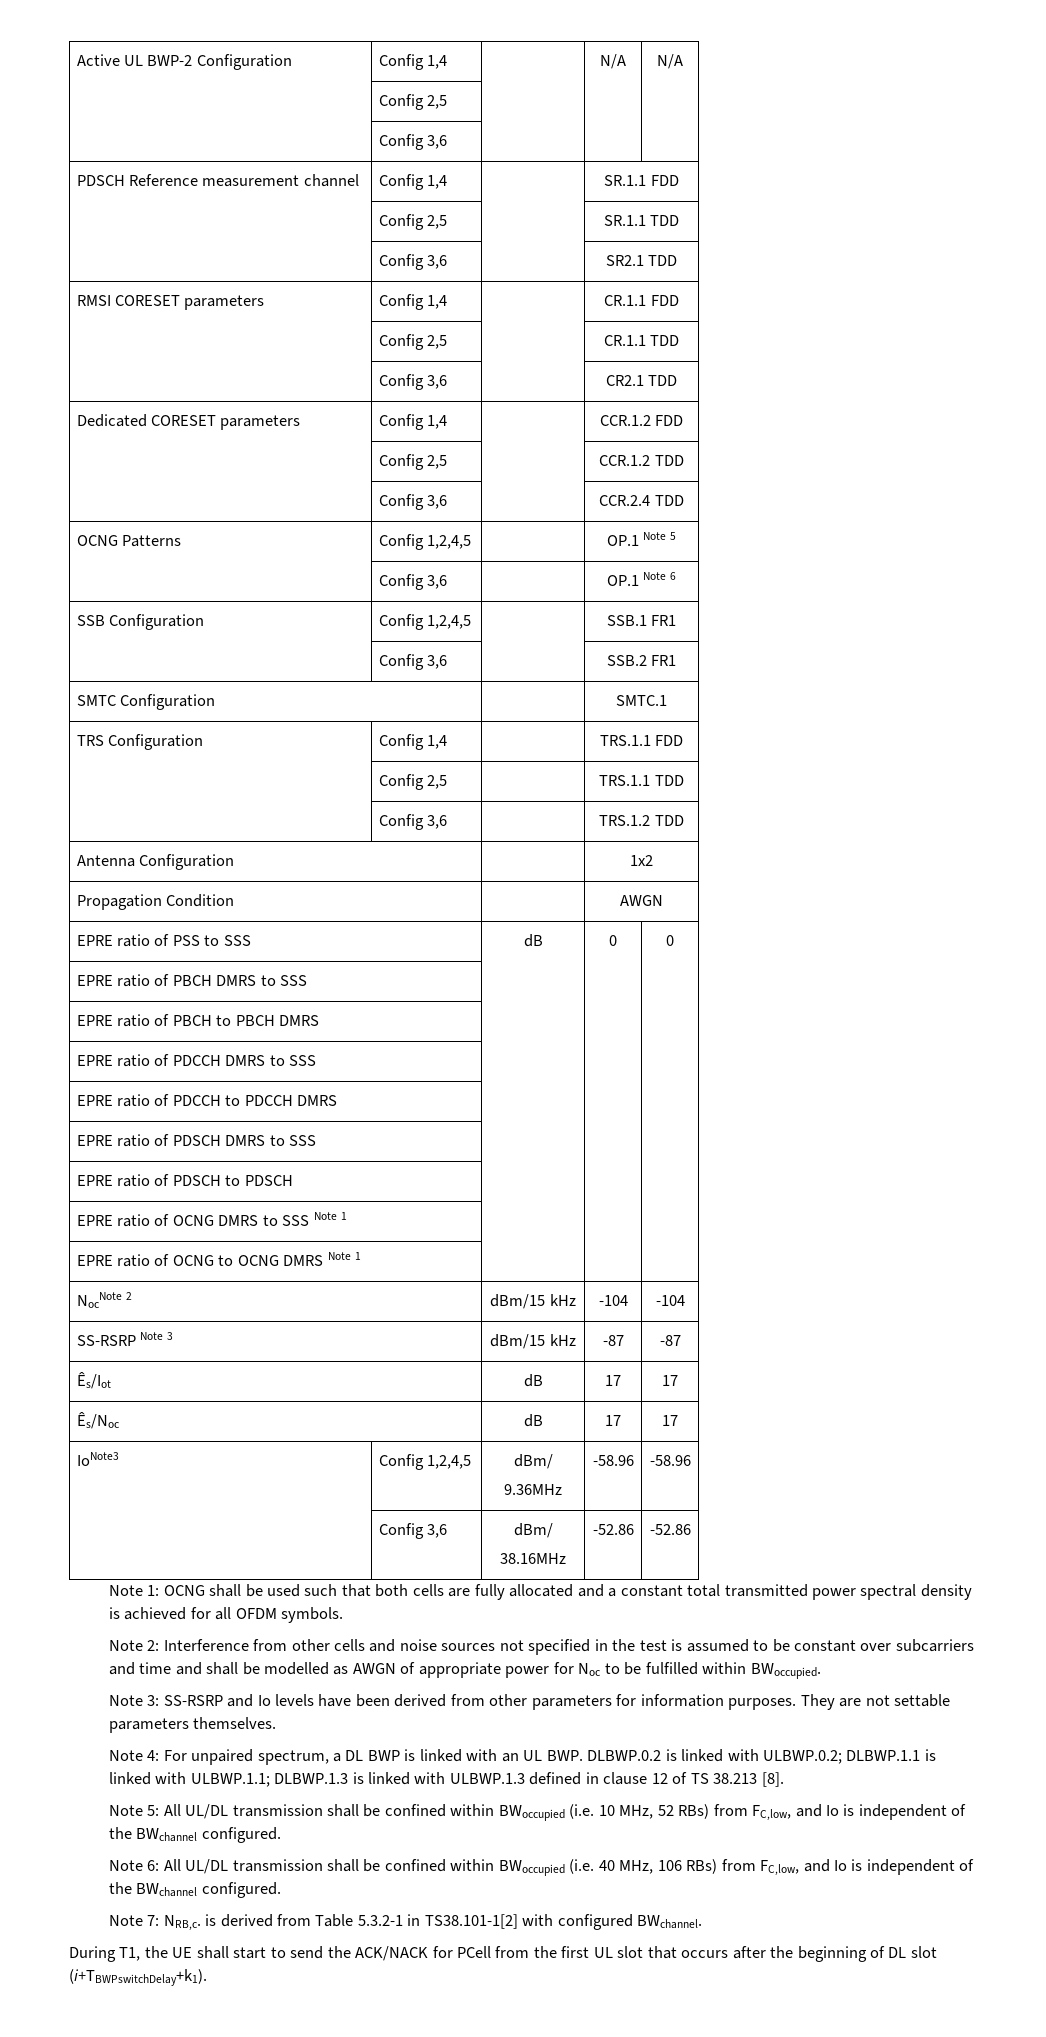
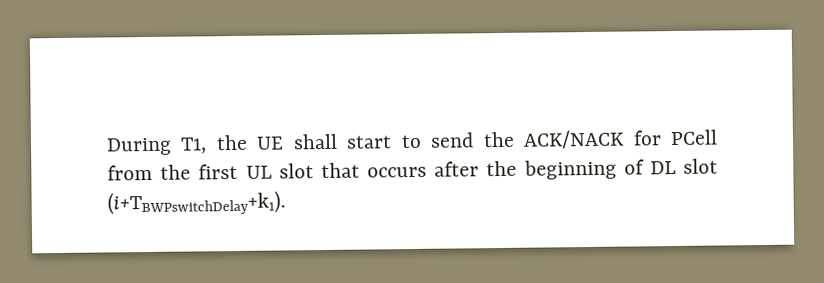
- Active UL BWP-2 Configuration | Config 1,4 | | N/A | N/A
- | Config 2,5 | | |
- | Config 3,6 | | |
- PDSCH Reference measurement channel | Config 1,4 | | SR.1.1 FDD
- | Config 2,5 | | SR.1.1 TDD
- | Config 3,6 | | SR2.1 TDD
- RMSI CORESET parameters | Config 1,4 | | CR.1.1 FDD
- | Config 2,5 | | CR.1.1 TDD
- | Config 3,6 | | CR2.1 TDD
- Dedicated CORESET parameters | Config 1,4 | | CCR.1.2 FDD
- | Config 2,5 | | CCR.1.2 TDD
- | Config 3,6 | | CCR.2.4 TDD
- OCNG Patterns | Config 1,2,4,5 | | OP.1 Note 5
- | Config 3,6 | | OP.1 Note 6
- SSB Configuration | Config 1,2,4,5 | | SSB.1 FR1
- | Config 3,6 | | SSB.2 FR1
- SMTC Configuration | | SMTC.1
- TRS Configuration | Config 1,4 | | TRS.1.1 FDD
- | Config 2,5 | | TRS.1.1 TDD
- | Config 3,6 | | TRS.1.2 TDD
- Antenna Configuration | | 1x2
- Propagation Condition | | AWGN
- EPRE ratio of PSS to SSS | dB | 0 | 0
- EPRE ratio of PBCH DMRS to SSS | | |
- EPRE ratio of PBCH to PBCH DMRS | | |
- EPRE ratio of PDCCH DMRS to SSS | | |
- EPRE ratio of PDCCH to PDCCH DMRS | | |
- EPRE ratio of PDSCH DMRS to SSS | | |
- EPRE ratio of PDSCH to PDSCH | | |
- EPRE ratio of OCNG DMRS to SSS Note 1 | | |
- EPRE ratio of OCNG to OCNG DMRS Note 1 | | |
- NocNote 2 | dBm/15 kHz | -104 | -104
- SS-RSRP Note 3 | dBm/15 kHz | -87 | -87
- Ês/Iot | dB | 17 | 17
- Ês/Noc | dB | 17 | 17
- IoNote3 | Config 1,2,4,5 | dBm/
- 9.36MHz | -58.96 | -58.96
- | Config 3,6 | dBm/
- 38.16MHz | -52.86 | -52.86
- Note 1: OCNG shall be used such that both cells are fully allocated and a constant total transmitted power spectral density is achieved for all OFDM symbols.
- Note 2: Interference from other cells and noise sources not specified in the test is assumed to be constant over subcarriers and time and shall be modelled as AWGN of appropriate power for Noc to be fulfilled within BWoccupied.
- Note 3: SS-RSRP and Io levels have been derived from other parameters for information purposes. They are not settable parameters themselves.
- Note 4: For unpaired spectrum, a DL BWP is linked with an UL BWP. DLBWP.0.2 is linked with ULBWP.0.2; DLBWP.1.1 is linked with ULBWP.1.1; DLBWP.1.3 is linked with ULBWP.1.3 defined in clause 12 of TS 38.213 [8].
- Note 5: All UL/DL transmission shall be confined within BWoccupied (i.e. 10 MHz, 52 RBs) from FC,low, and Io is independent of the BWchannel configured.
- Note 6: All UL/DL transmission shall be confined within BWoccupied (i.e. 40 MHz, 106 RBs) from FC,low, and Io is independent of the BWchannel configured.
- Note 7: NRB,c. is derived from Table 5.3.2-1 in TS38.101-1[2] with configured BWchannel.

